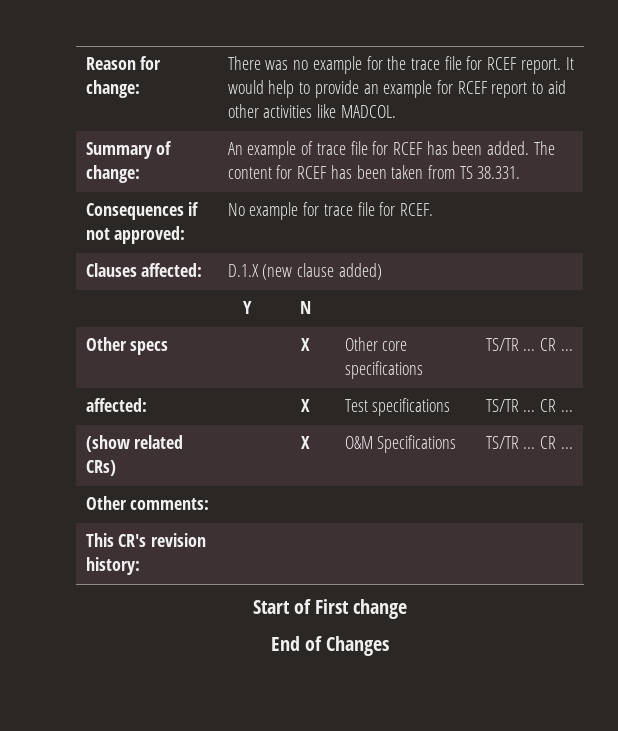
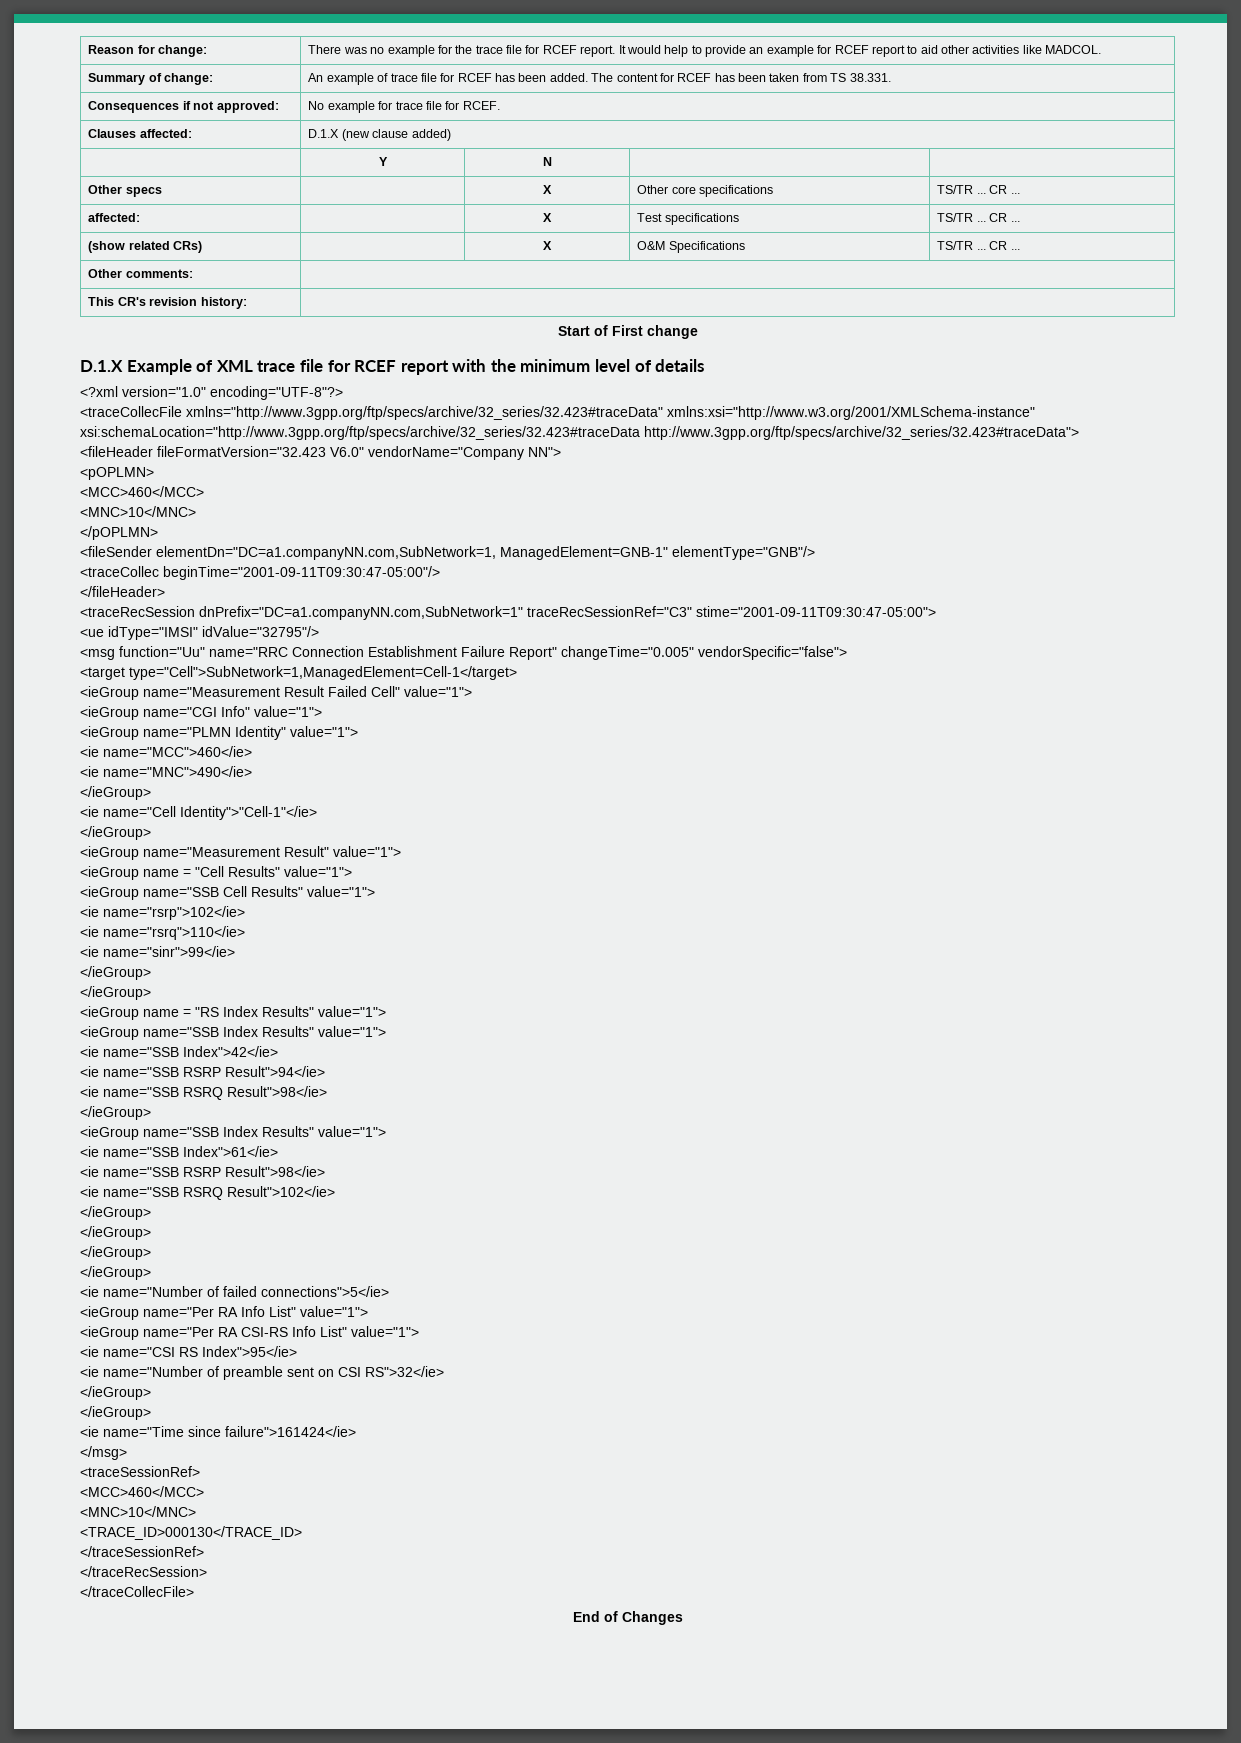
+ D.1.X Example of XML trace file for RCEF report with the minimum level of details
+ <?xml version="1.0" encoding="UTF-8"?>
+ <traceCollecFile xmlns="http://www.3gpp.org/ftp/specs/archive/32_series/32.423#traceData" xmlns:xsi="http://www.w3.org/2001/XMLSchema-instance" xsi:schemaLocation="http://www.3gpp.org/ftp/specs/archive/32_series/32.423#traceData http://www.3gpp.org/ftp/specs/archive/32_series/32.423#traceData">
+ <fileHeader fileFormatVersion="32.423 V6.0" vendorName="Company NN">
+ <pOPLMN>
+ <MCC>460</MCC>
+ <MNC>10</MNC>
+ </pOPLMN>
+ <fileSender elementDn="DC=a1.companyNN.com,SubNetwork=1, ManagedElement=GNB-1" elementType="GNB"/>
+ <traceCollec beginTime="2001-09-11T09:30:47-05:00"/>
+ </fileHeader>
+ <traceRecSession dnPrefix="DC=a1.companyNN.com,SubNetwork=1" traceRecSessionRef="C3" stime="2001-09-11T09:30:47-05:00">
+ <ue idType="IMSI" idValue="32795"/>
+ <msg function="Uu" name="RRC Connection Establishment Failure Report" changeTime="0.005" vendorSpecific="false">
+ <target type="Cell">SubNetwork=1,ManagedElement=Cell-1</target>
+ <ieGroup name="Measurement Result Failed Cell" value="1">
+ <ieGroup name="CGI Info" value="1">
+ <ieGroup name="PLMN Identity" value="1">
+ <ie name="MCC">460</ie>
+ <ie name="MNC">490</ie>
+ </ieGroup>
+ <ie name="Cell Identity">"Cell-1"</ie>
+ </ieGroup>
+ <ieGroup name="Measurement Result" value="1">
+ <ieGroup name = "Cell Results" value="1">
+ <ieGroup name="SSB Cell Results" value="1">
+ <ie name="rsrp">102</ie>
+ <ie name="rsrq">110</ie>
+ <ie name="sinr">99</ie>
+ </ieGroup>
+ </ieGroup>
+ <ieGroup name = "RS Index Results" value="1">
+ <ieGroup name="SSB Index Results" value="1">
+ <ie name="SSB Index">42</ie>
+ <ie name="SSB RSRP Result">94</ie>
+ <ie name="SSB RSRQ Result">98</ie>
+ </ieGroup>
+ <ieGroup name="SSB Index Results" value="1">
+ <ie name="SSB Index">61</ie>
+ <ie name="SSB RSRP Result">98</ie>
+ <ie name="SSB RSRQ Result">102</ie>
+ </ieGroup>
+ </ieGroup>
+ </ieGroup>
+ </ieGroup>
+ <ie name="Number of failed connections">5</ie>
+ <ieGroup name="Per RA Info List" value="1">
+ <ieGroup name="Per RA CSI-RS Info List" value="1">
+ <ie name="CSI RS Index">95</ie>
+ <ie name="Number of preamble sent on CSI RS">32</ie>
+ </ieGroup>
+ </ieGroup>
+ <ie name="Time since failure">161424</ie>
+ </msg>
+ <traceSessionRef>
+ <MCC>460</MCC>
+ <MNC>10</MNC>
+ <TRACE_ID>000130</TRACE_ID>
+ </traceSessionRef>
+ </traceRecSession>
+ </traceCollecFile>

